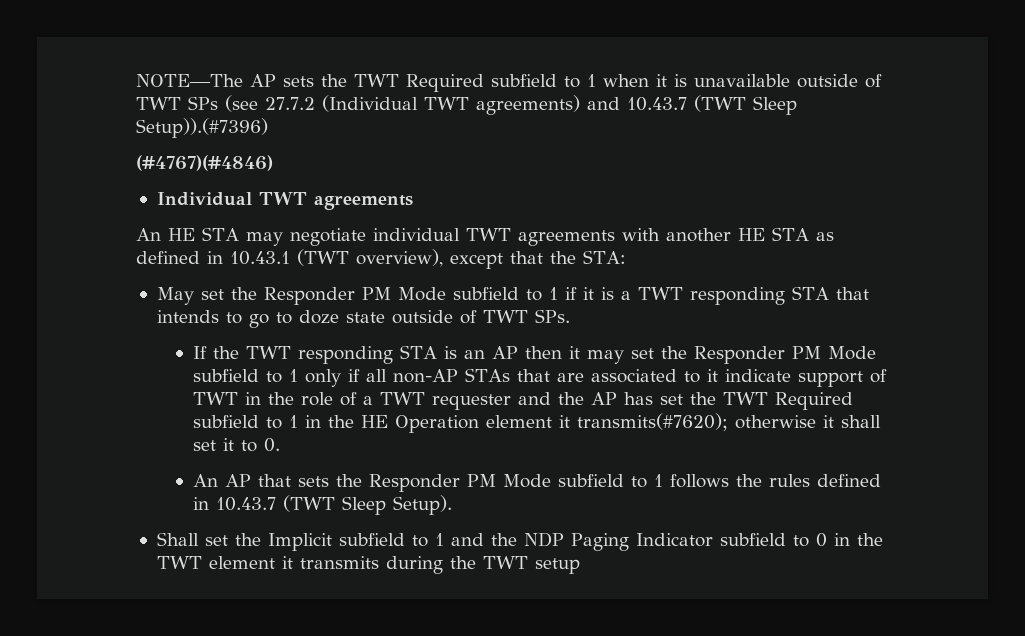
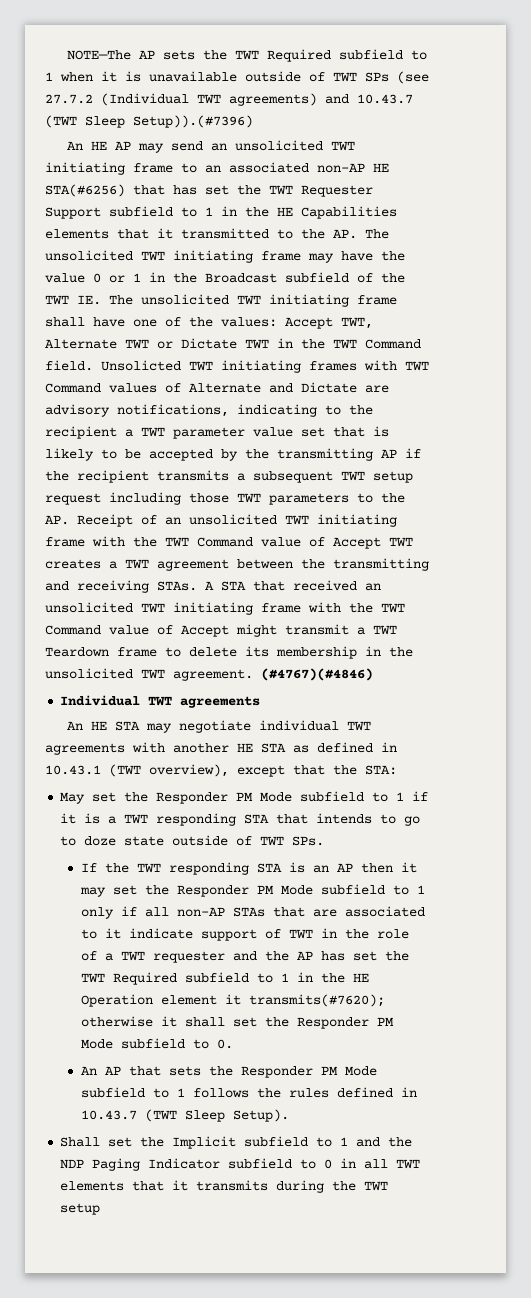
+ An HE AP may send an unsolicited TWT initiating frame to an associated non-AP HE STA(#6256) that has set the TWT Requester Support subfield to 1 in the HE Capabilities elements that it transmitted to the AP. The unsolicited TWT initiating frame may have the value 0 or 1 in the Broadcast subfield of the TWT IE. The unsolicited TWT initiating frame shall have one of the values: Accept TWT, Alternate TWT or Dictate TWT in the TWT Command field. Unsolicted TWT initiating frames with TWT Command values of Alternate and Dictate are advisory notifications, indicating to the recipient a TWT parameter value set that is likely to be accepted by the transmitting AP if the recipient transmits a subsequent TWT setup request including those TWT parameters to the AP. Receipt of an unsolicited TWT initiating frame with the TWT Command value of Accept TWT creates a TWT agreement between the transmitting and receiving STAs. A STA that received an unsolicited TWT initiating frame with the TWT Command value of Accept might transmit a TWT Teardown frame to delete its membership in the unsolicited TWT agreement.
- otherwise it shall set it to 0.
+ otherwise it shall set the Responder PM Mode subfield to 0.
- Shall set the Implicit subfield to 1 and the NDP Paging Indicator subfield to 0 in the TWT element it transmits during the TWT setup
+ Shall set the Implicit subfield to 1 and the NDP Paging Indicator subfield to 0 in all TWT elements that it transmits during the TWT setup

